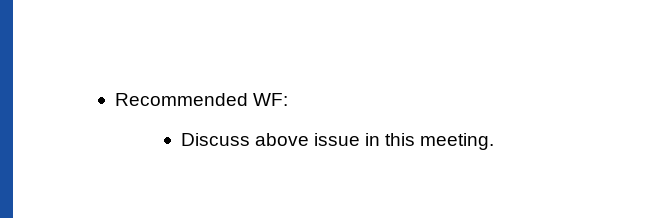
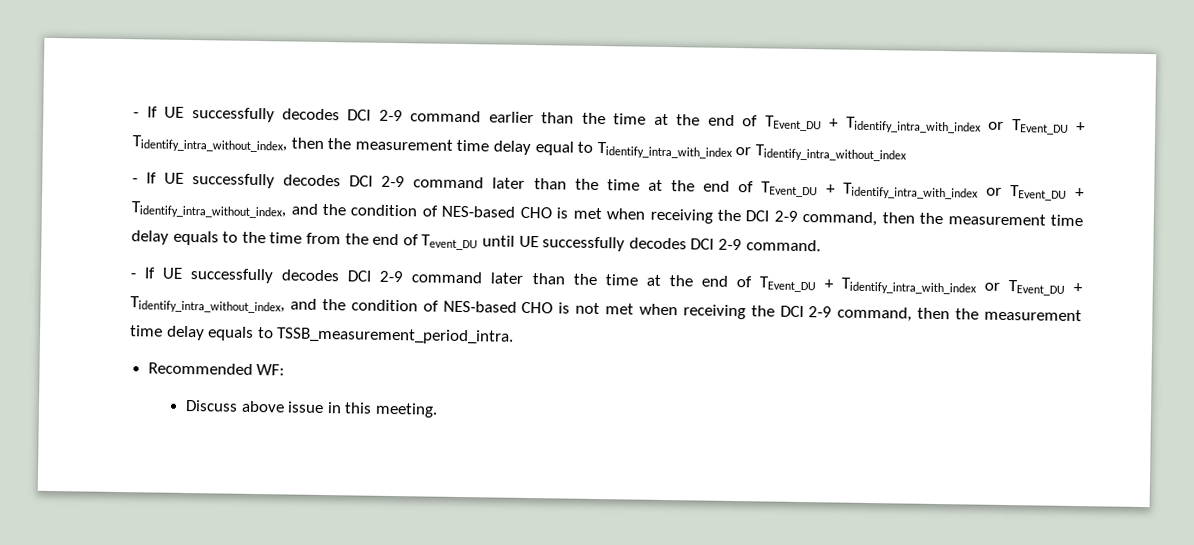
+ - If UE successfully decodes DCI 2-9 command earlier than the time at the end of TEvent_DU + Tidentify_intra_with_index or TEvent_DU + Tidentify_intra_without_index, then the measurement time delay equal to Tidentify_intra_with_index or Tidentify_intra_without_index
+ - If UE successfully decodes DCI 2-9 command later than the time at the end of TEvent_DU + Tidentify_intra_with_index or TEvent_DU + Tidentify_intra_without_index, and the condition of NES-based CHO is met when receiving the DCI 2-9 command, then the measurement time delay equals to the time from the end of Tevent_DU until UE successfully decodes DCI 2-9 command.
+ - If UE successfully decodes DCI 2-9 command later than the time at the end of TEvent_DU + Tidentify_intra_with_index or TEvent_DU + Tidentify_intra_without_index, and the condition of NES-based CHO is not met when receiving the DCI 2-9 command, then the measurement time delay equals to TSSB_measurement_period_intra.

